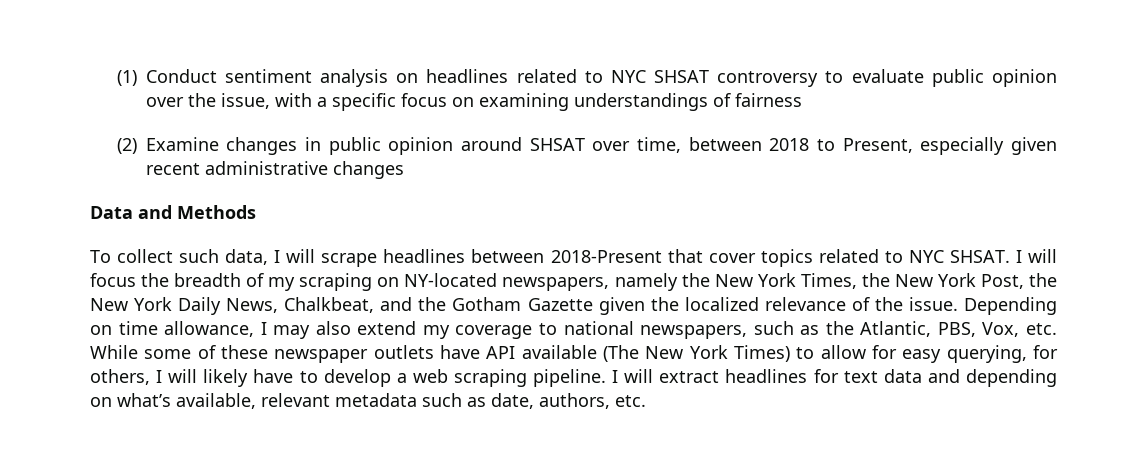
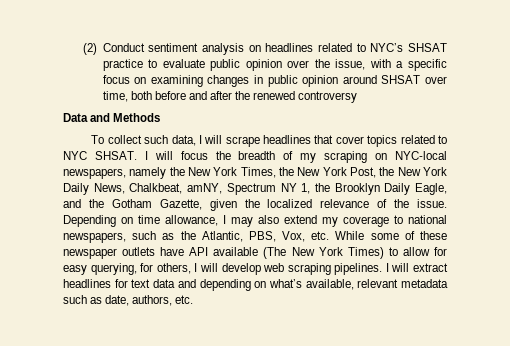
- (1) Conduct sentiment analysis on headlines related to NYC SHSAT controversy to evaluate public opinion over the issue, with a specific focus on examining understandings of fairness
- (2) Examine changes in public opinion around SHSAT over time, between 2018 to Present, especially given recent administrative changes
+ (2) Conduct sentiment analysis on headlines related to NYC’s SHSAT practice to evaluate public opinion over the issue, with a specific focus on examining changes in public opinion around SHSAT over time, both before and after the renewed controversy
- To collect such data, I will scrape headlines between 2018-Present that cover topics related to NYC SHSAT.
+ To collect such data, I will scrape headlines that cover topics related to NYC SHSAT.
- I will focus the breadth of my scraping on NY-located newspapers, namely the New York Times, the New York Post, the New York Daily News, Chalkbeat, and the Gotham Gazette given the localized relevance of the issue.
+ I will focus the breadth of my scraping on NYC-local newspapers, namely the New York Times, the New York Post, the New York Daily News, Chalkbeat, amNY, Spectrum NY 1, the Brooklyn Daily Eagle, and the Gotham Gazette, given the localized relevance of the issue.
- Depending on time allowance, I may also extend my coverage to national newspapers, such as the Atlantic, PBS, Vox, etc. While some of these newspaper outlets have API available (The New York Times) to allow for easy querying, for others, I will likely have to develop a web scraping pipeline.
+ Depending on time allowance, I may also extend my coverage to national newspapers, such as the Atlantic, PBS, Vox, etc. While some of these newspaper outlets have API available (The New York Times) to allow for easy querying, for others, I will develop web scraping pipelines.

